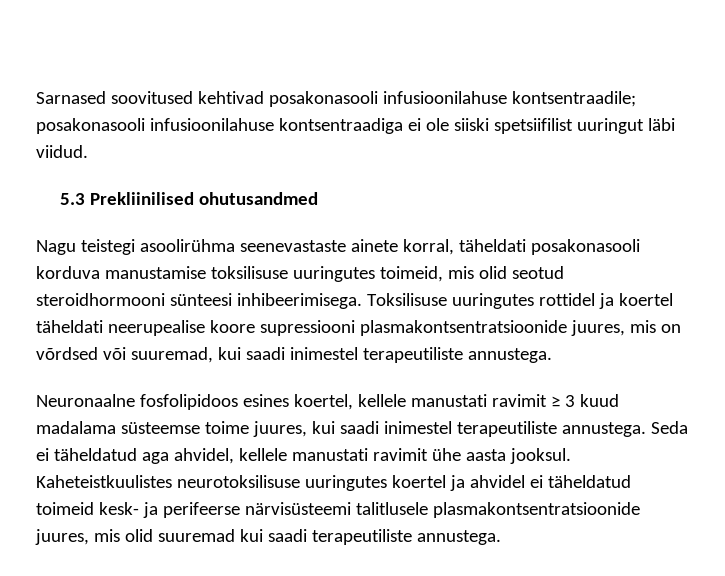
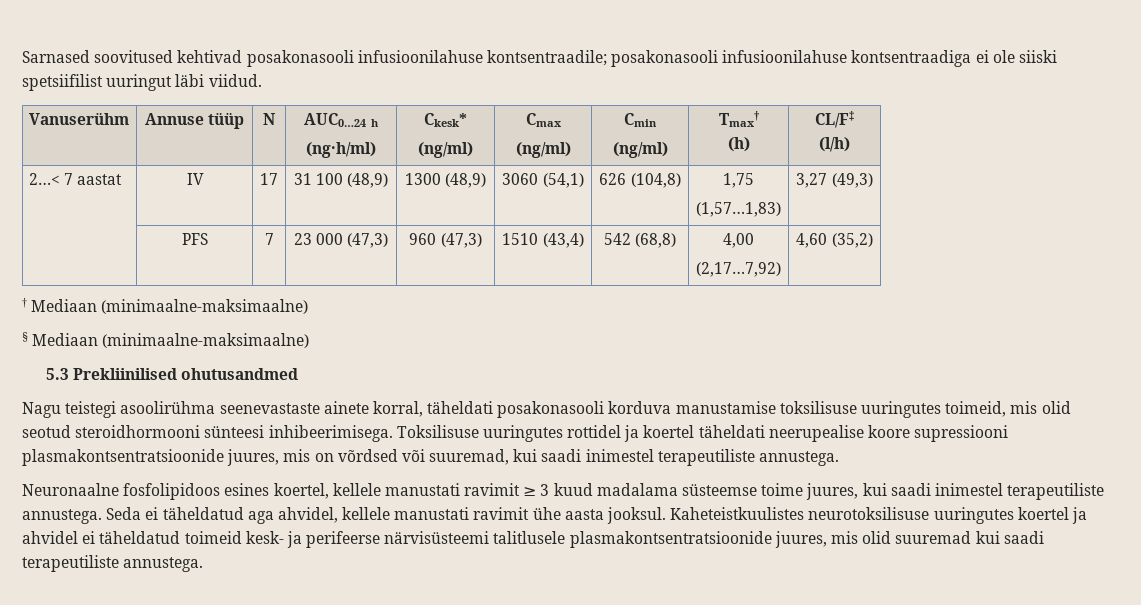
+ Vanuserühm | Annuse tüüp | N | AUC0…24 h
+ (ng·h/ml) | Ckesk*
+ (ng/ml) | Cmax
+ (ng/ml) | Cmin
+ (ng/ml) | Tmax†
+ (h) | CL/F‡
+ (l/h)
+ 2…< 7 aastat | IV | 17 | 31 100 (48,9) | 1300 (48,9) | 3060 (54,1) | 626 (104,8) | 1,75
+ (1,57…1,83) | 3,27 (49,3)
+ | PFS | 7 | 23 000 (47,3) | 960 (47,3) | 1510 (43,4) | 542 (68,8) | 4,00
+ (2,17…7,92) | 4,60 (35,2)
+ † Mediaan (minimaalne-maksimaalne)
+ § Mediaan (minimaalne-maksimaalne)

